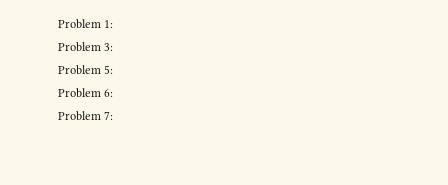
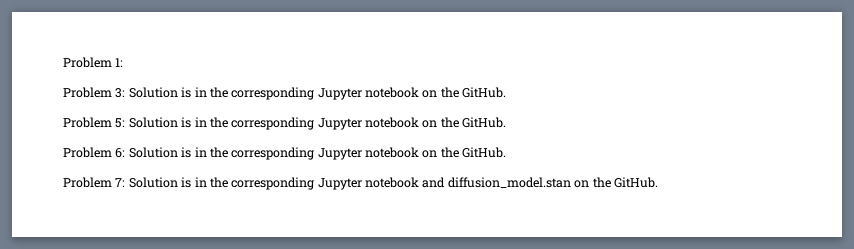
- Problem 3:
- Problem 5:
- Problem 6:
- Problem 7:
+ Problem 3: Solution is in the corresponding Jupyter notebook on the GitHub.
+ Problem 5: Solution is in the corresponding Jupyter notebook on the GitHub.
+ Problem 6: Solution is in the corresponding Jupyter notebook on the GitHub.
+ Problem 7: Solution is in the corresponding Jupyter notebook and diffusion_model.stan on the GitHub.

